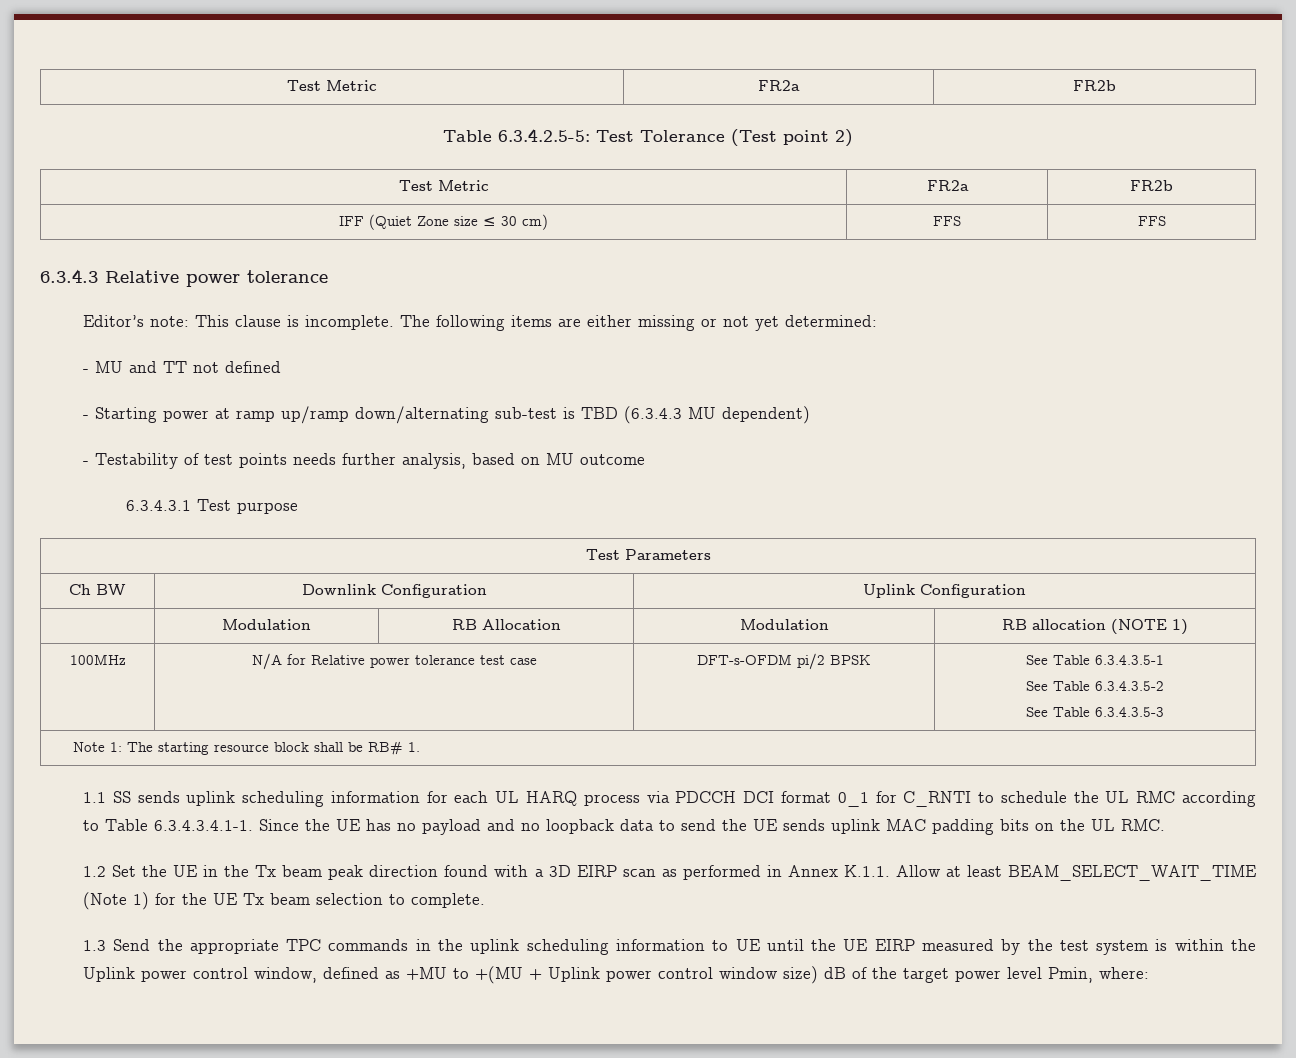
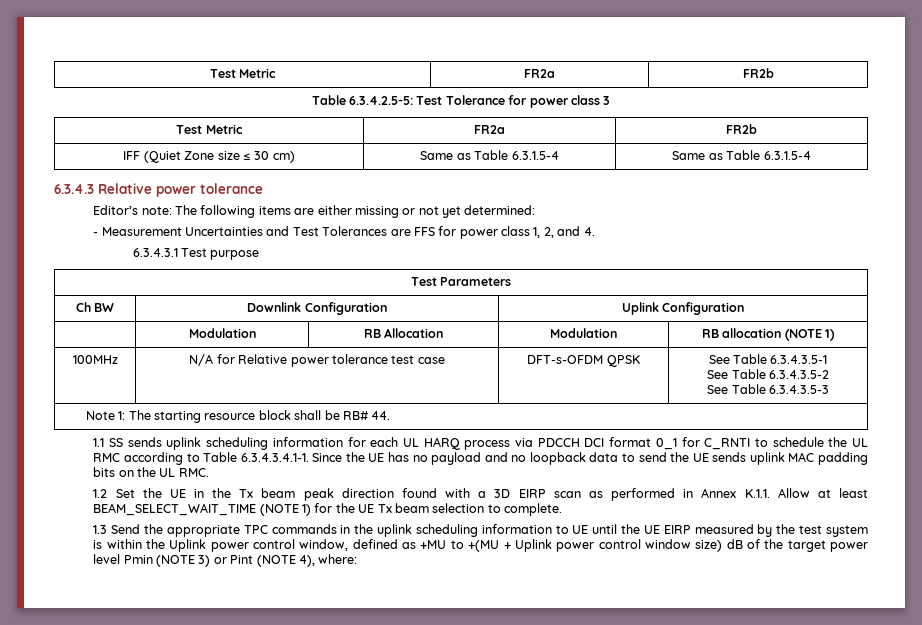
- Table 6.3.4.2.5-5: Test Tolerance (Test point 2)
+ Table 6.3.4.2.5-5: Test Tolerance for power class 3
- IFF (Quiet Zone size ≤ 30 cm) | FFS | FFS
+ IFF (Quiet Zone size ≤ 30 cm) | Same as Table 6.3.1.5-4 | Same as Table 6.3.1.5-4
- Editor’s note: This clause is incomplete. The following items are either missing or not yet determined:
+ Editor’s note: The following items are either missing or not yet determined:
- - MU and TT not defined
- - Starting power at ramp up/ramp down/alternating sub-test is TBD (6.3.4.3 MU dependent)
- - Testability of test points needs further analysis, based on MU outcome
+ - Measurement Uncertainties and Test Tolerances are FFS for power class 1, 2, and 4.
- 100MHz | N/A for Relative power tolerance test case | DFT-s-OFDM pi/2 BPSK | See Table 6.3.4.3.5-1
+ 100MHz | N/A for Relative power tolerance test case | DFT-s-OFDM QPSK | See Table 6.3.4.3.5-1
- Note 1: The starting resource block shall be RB# 1.
+ Note 1: The starting resource block shall be RB# 44.
- 1.2 Set the UE in the Tx beam peak direction found with a 3D EIRP scan as performed in Annex K.1.1. Allow at least BEAM_SELECT_WAIT_TIME (Note 1) for the UE Tx beam selection to complete.
+ 1.2 Set the UE in the Tx beam peak direction found with a 3D EIRP scan as performed in Annex K.1.1. Allow at least BEAM_SELECT_WAIT_TIME (NOTE 1) for the UE Tx beam selection to complete.
- 1.3 Send the appropriate TPC commands in the uplink scheduling information to UE until the UE EIRP measured by the test system is within the Uplink power control window, defined as +MU to +(MU + Uplink power control window size) dB of the target power level Pmin, where:
+ 1.3 Send the appropriate TPC commands in the uplink scheduling information to UE until the UE EIRP measured by the test system is within the Uplink power control window, defined as +MU to +(MU + Uplink power control window size) dB of the target power level Pmin (NOTE 3) or Pint (NOTE 4), where:

